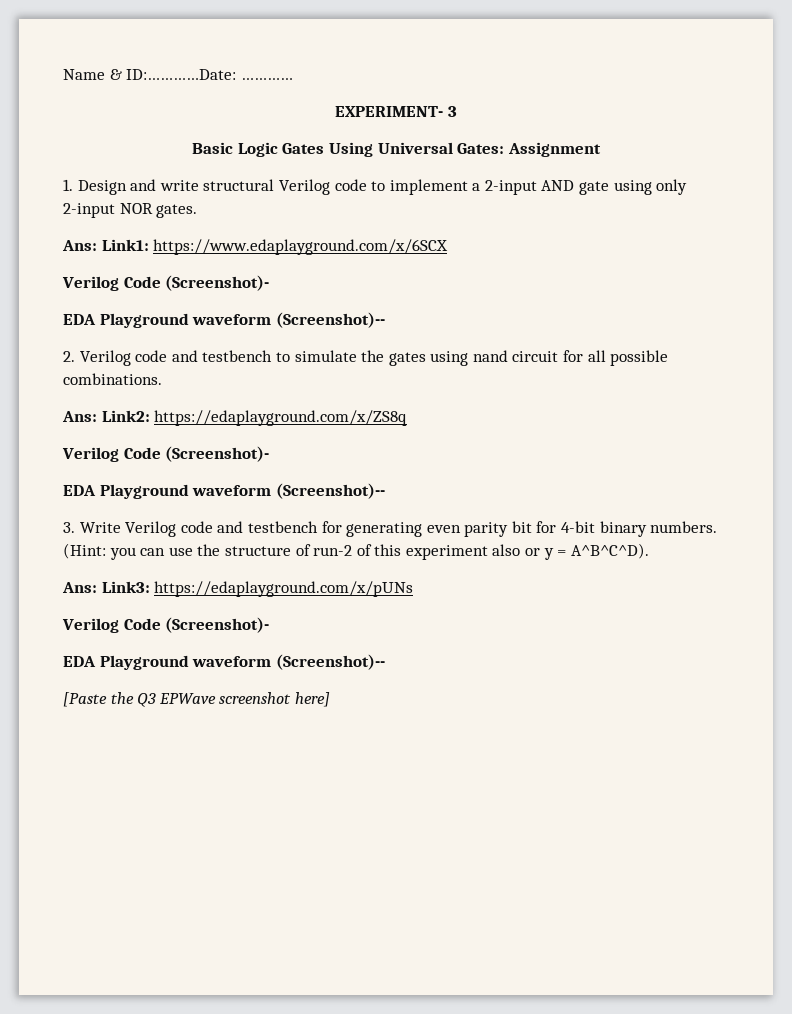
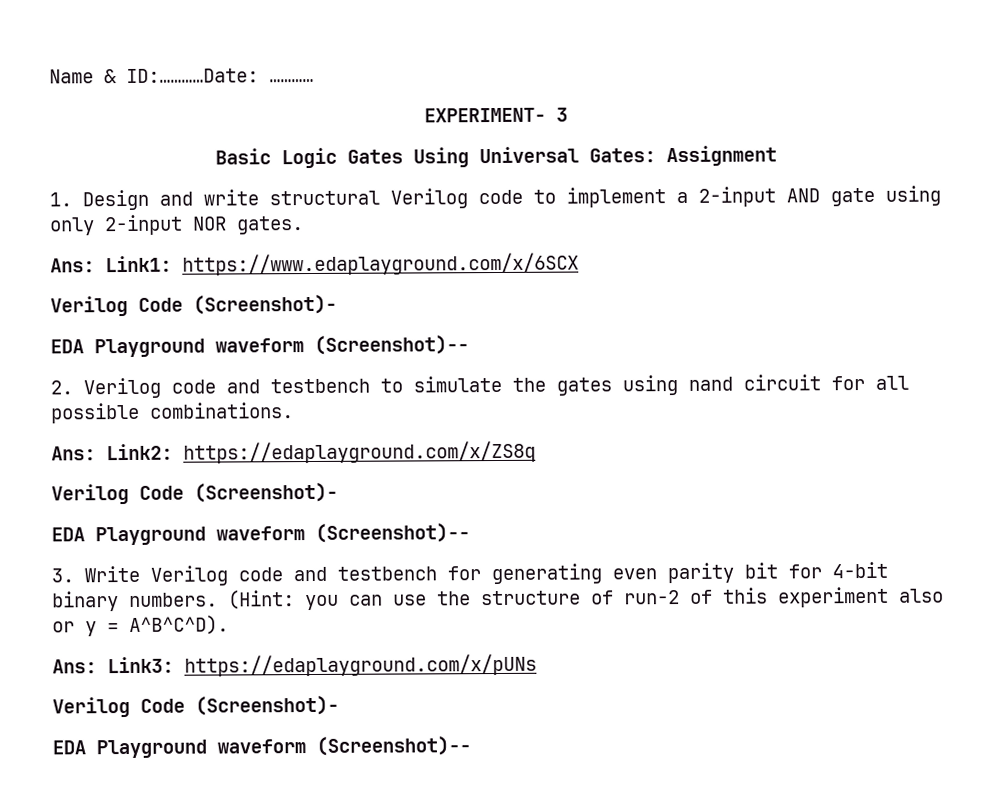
- [Paste the Q3 EPWave screenshot here]

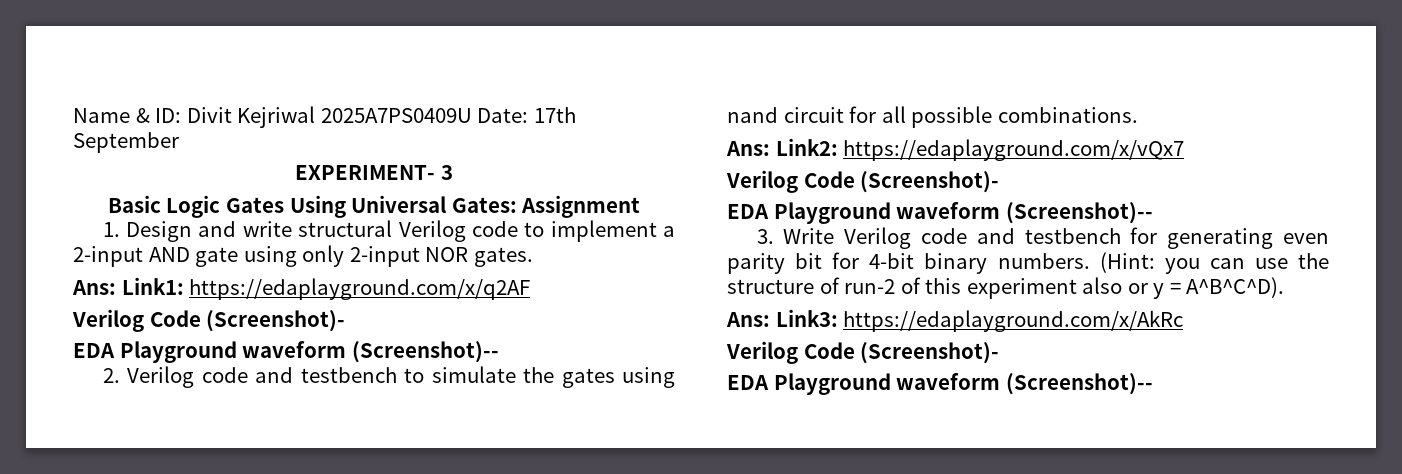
- Name & ID:…………Date: …………
+ Name & ID: Divit Kejriwal 2025A7PS0409U Date: 17th September
- Ans: Link1: https://www.edaplayground.com/x/6SCX
+ Ans: Link1: https://edaplayground.com/x/q2AF
- Ans: Link2: https://edaplayground.com/x/ZS8q
+ Ans: Link2: https://edaplayground.com/x/vQx7
- Ans: Link3: https://edaplayground.com/x/pUNs
+ Ans: Link3: https://edaplayground.com/x/AkRc

